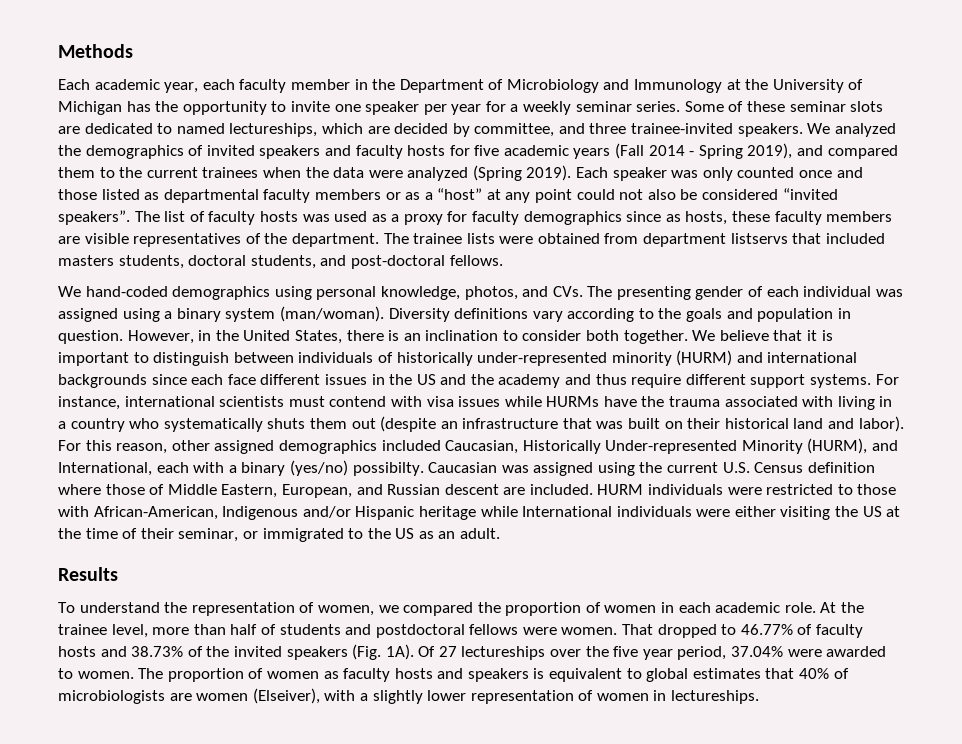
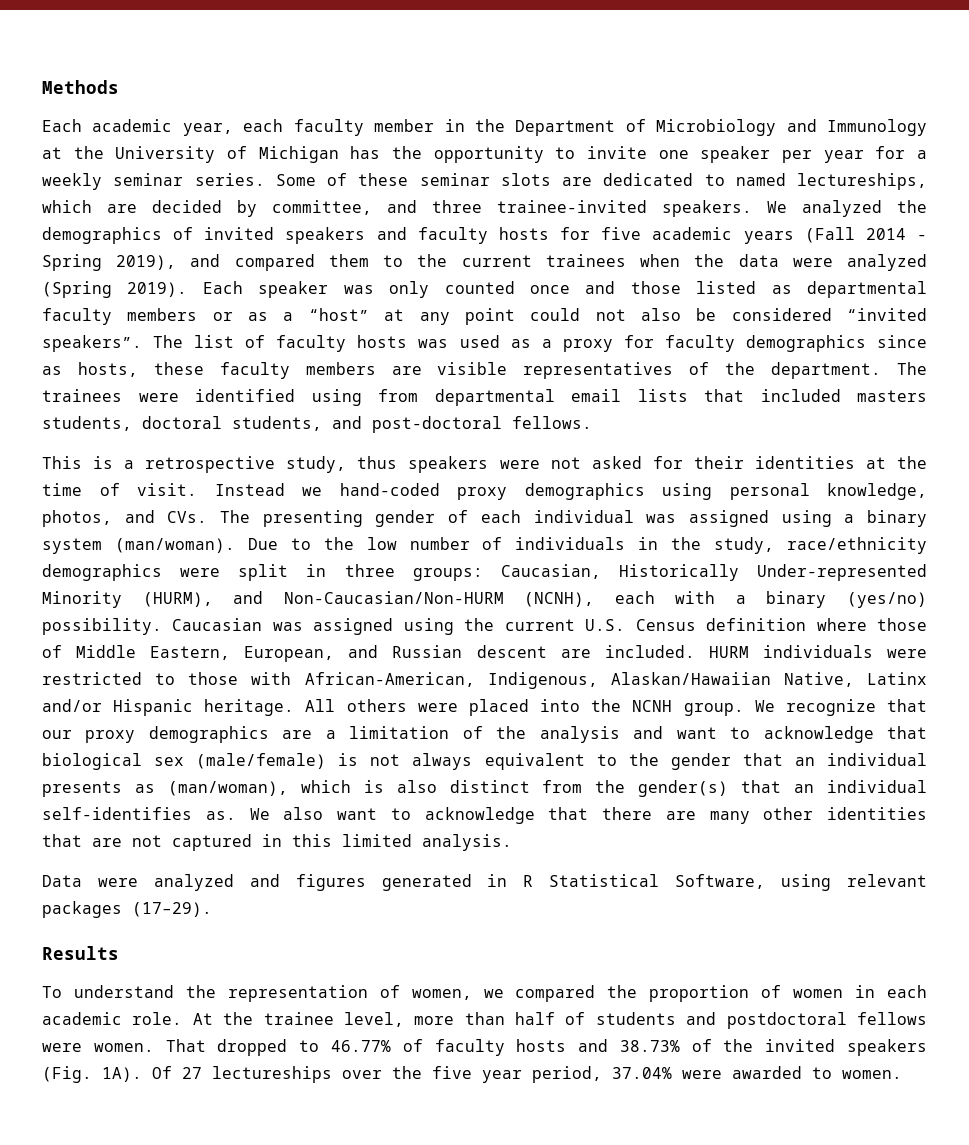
- The trainee lists were obtained from department listservs that included masters students, doctoral students, and post-doctoral fellows.
+ The trainees were identified using from departmental email lists that included masters students, doctoral students, and post-doctoral fellows.
- We hand-coded demographics using personal knowledge, photos, and CVs. The presenting gender of each individual was assigned using a binary system (man/woman).
+ This is a retrospective study, thus speakers were not asked for their identities at the time of visit. Instead we hand-coded proxy demographics using personal knowledge, photos, and CVs. The presenting gender of each individual was assigned using a binary system (man/woman).
- Diversity definitions vary according to the goals and population in question. However, in the United States, there is an inclination to consider both together. We believe that it is important to distinguish between individuals of historically under-represented minority (HURM) and international backgrounds since each face different issues in the US and the academy and thus require different support systems. For instance, international scientists must contend with visa issues while HURMs have the trauma associated with living in a country who systematically shuts them out (despite an infrastructure that was built on their historical land and labor). For this reason, other assigned demographics included Caucasian, Historically Under-represented Minority (HURM), and International, each with a binary (yes/no) possibilty.
+ Due to the low number of individuals in the study, race/ethnicity demographics were split in three groups: Caucasian, Historically Under-represented Minority (HURM), and Non-Caucasian/Non-HURM (NCNH), each with a binary (yes/no) possibility.
- HURM individuals were restricted to those with African-American, Indigenous and/or Hispanic heritage while International individuals were either visiting the US at the time of their seminar, or immigrated to the US as an adult.
+ HURM individuals were restricted to those with African-American, Indigenous, Alaskan/Hawaiian Native, Latinx and/or Hispanic heritage. All others were placed into the NCNH group. We recognize that our proxy demographics are a limitation of the analysis and want to acknowledge that biological sex (male/female) is not always equivalent to the gender that an individual presents as (man/woman), which is also distinct from the gender(s) that an individual self-identifies as. We also want to acknowledge that there are many other identities that are not captured in this limited analysis.
+ Data were analyzed and figures generated in R Statistical Software, using relevant packages (17–29).
- The proportion of women as faculty hosts and speakers is equivalent to global estimates that 40% of microbiologists are women (Elseiver), with a slightly lower representation of women in lectureships.

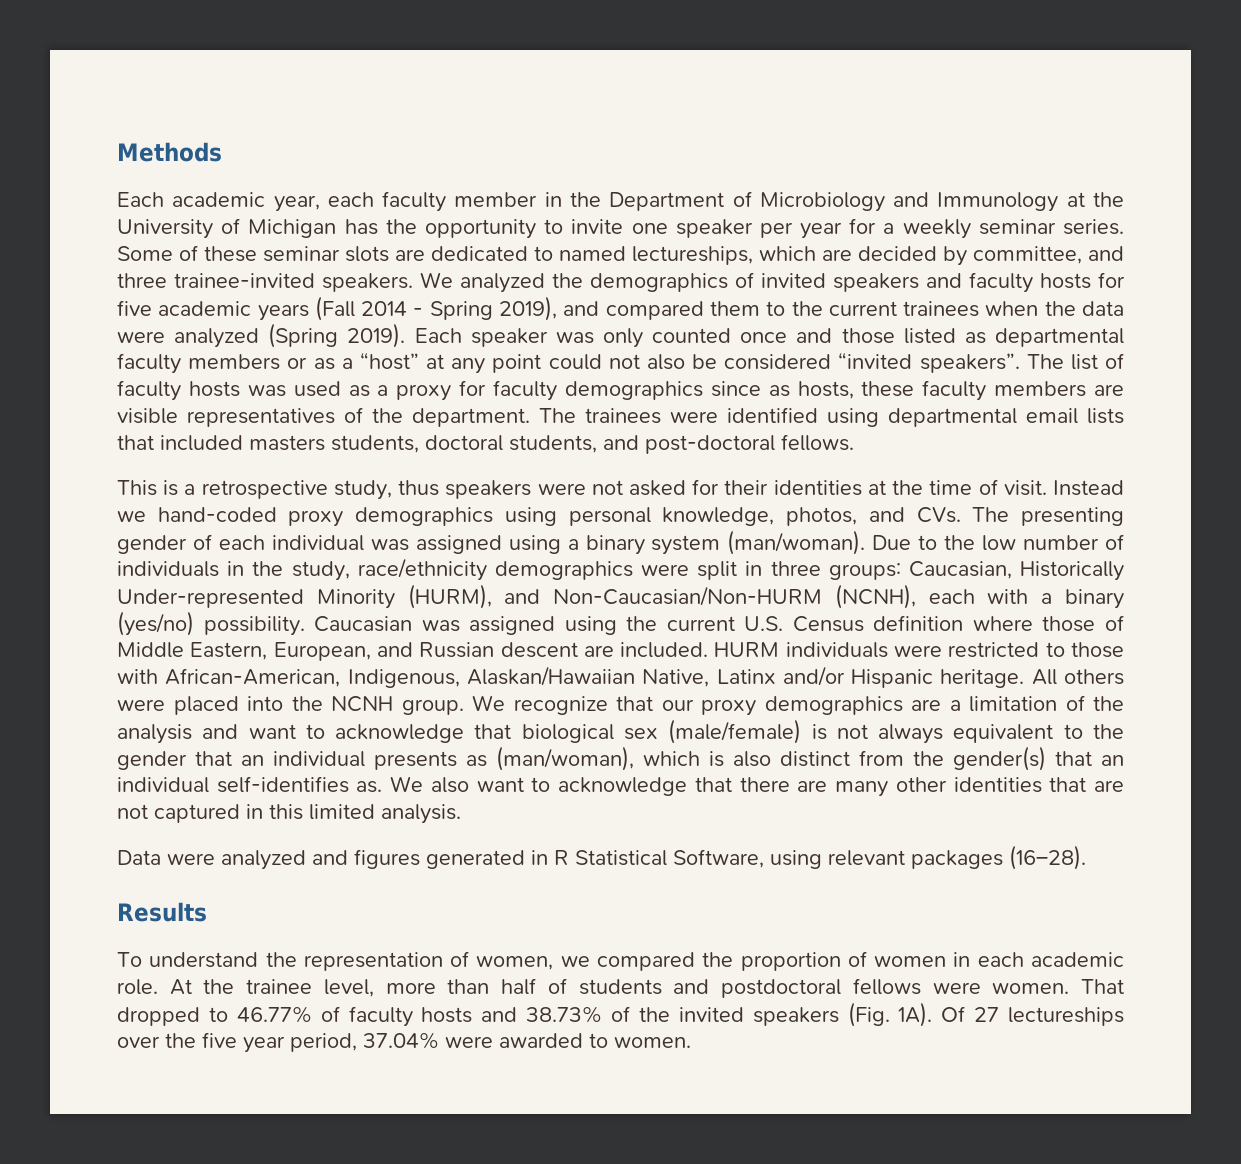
- The trainees were identified using from departmental email lists that included masters students, doctoral students, and post-doctoral fellows.
+ The trainees were identified using departmental email lists that included masters students, doctoral students, and post-doctoral fellows.
- Data were analyzed and figures generated in R Statistical Software, using relevant packages (17–29).
+ Data were analyzed and figures generated in R Statistical Software, using relevant packages (16–28).

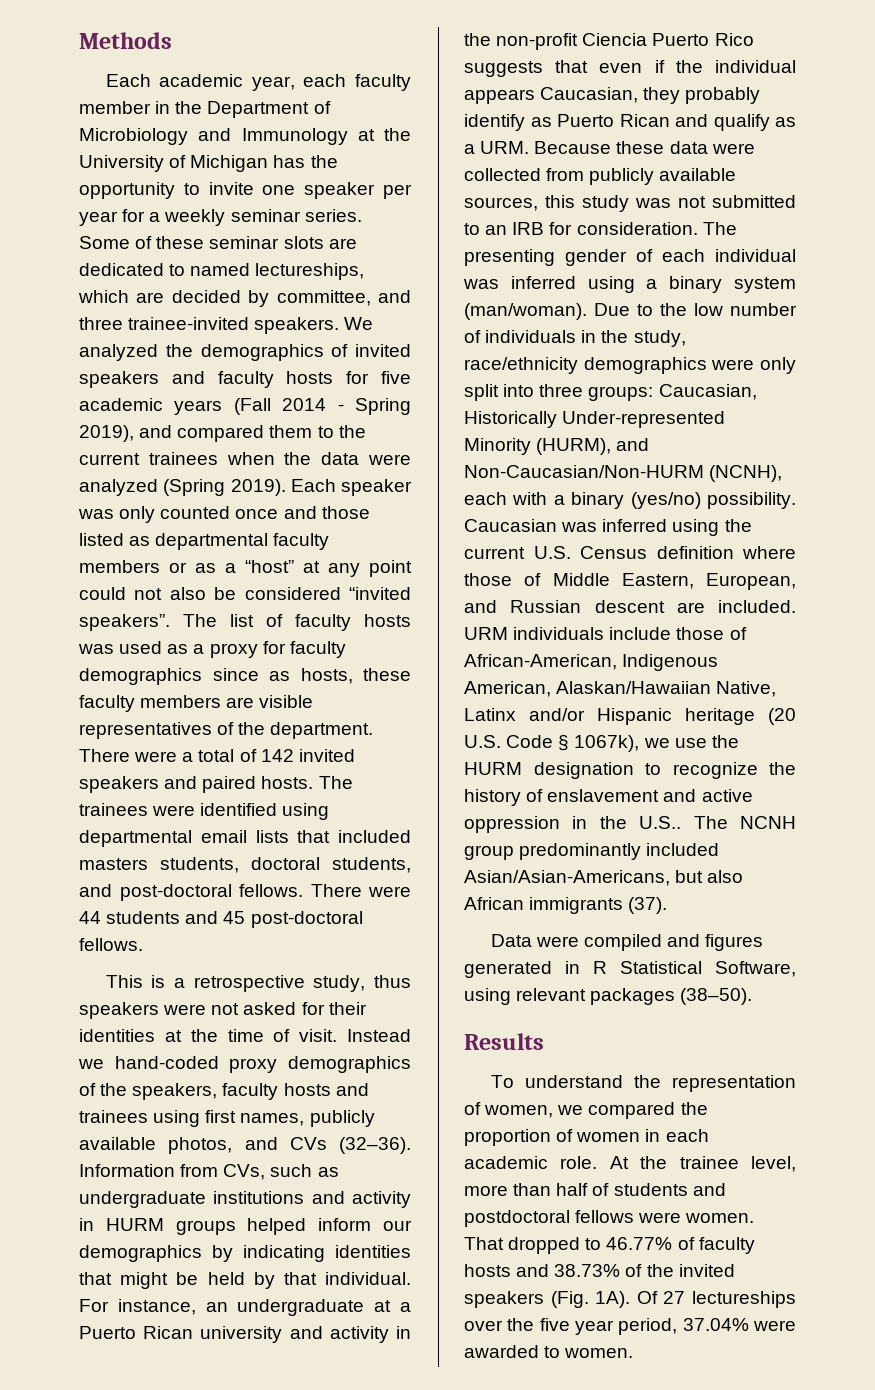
+ There were a total of 142 invited speakers and paired hosts.
+ There were 44 students and 45 post-doctoral fellows.
- Instead we hand-coded proxy demographics using personal knowledge, photos, and CVs. The presenting gender of each individual was assigned using a binary system (man/woman).
+ Instead we hand-coded proxy demographics of the speakers, faculty hosts and trainees using first names, publicly available photos, and CVs (32–36). Information from CVs, such as undergraduate institutions and activity in HURM groups helped inform our demographics by indicating identities that might be held by that individual. For instance, an undergraduate at a Puerto Rican university and activity in the non-profit Ciencia Puerto Rico suggests that even if the individual appears Caucasian, they probably identify as Puerto Rican and qualify as a URM. Because these data were collected from publicly available sources, this study was not submitted to an IRB for consideration. The presenting gender of each individual was inferred using a binary system (man/woman).
- Due to the low number of individuals in the study, race/ethnicity demographics were split in three groups: Caucasian, Historically Under-represented Minority (HURM), and Non-Caucasian/Non-HURM (NCNH), each with a binary (yes/no) possibility.
+ Due to the low number of individuals in the study, race/ethnicity demographics were only split into three groups: Caucasian, Historically Under-represented Minority (HURM), and Non-Caucasian/Non-HURM (NCNH), each with a binary (yes/no) possibility.
- Caucasian was assigned using the current U.S. Census definition where those of Middle Eastern, European, and Russian descent are included.
+ Caucasian was inferred using the current U.S. Census definition where those of Middle Eastern, European, and Russian descent are included.
- HURM individuals were restricted to those with African-American, Indigenous, Alaskan/Hawaiian Native, Latinx and/or Hispanic heritage. All others were placed into the NCNH group. We recognize that our proxy demographics are a limitation of the analysis and want to acknowledge that biological sex (male/female) is not always equivalent to the gender that an individual presents as (man/woman), which is also distinct from the gender(s) that an individual self-identifies as. We also want to acknowledge that there are many other identities that are not captured in this limited analysis.
+ URM individuals include those of African-American, Indigenous American, Alaskan/Hawaiian Native, Latinx and/or Hispanic heritage (20 U.S. Code § 1067k), we use the HURM designation to recognize the history of enslavement and active oppression in the U.S.. The NCNH group predominantly included Asian/Asian-Americans, but also African immigrants (37).
- Data were analyzed and figures generated in R Statistical Software, using relevant packages (16–28).
+ Data were compiled and figures generated in R Statistical Software, using relevant packages (38–50).

